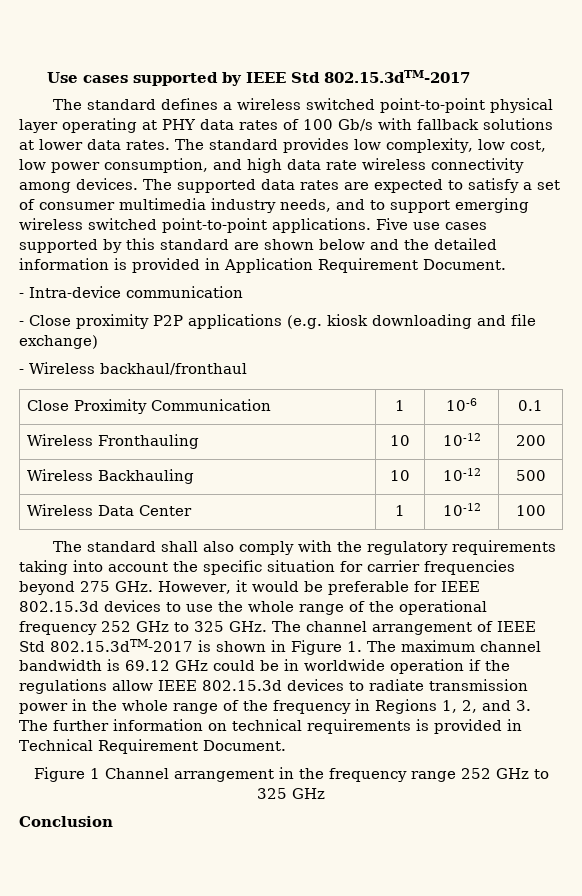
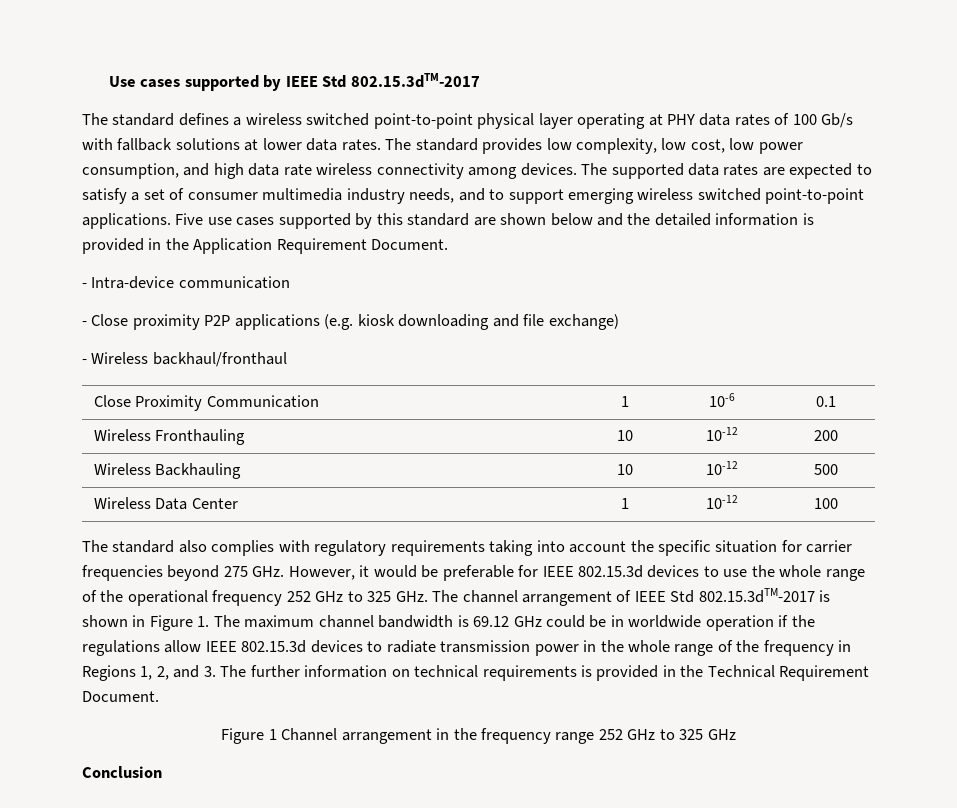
- Five use cases supported by this standard are shown below and the detailed information is provided in Application Requirement Document.
+ Five use cases supported by this standard are shown below and the detailed information is provided in the Application Requirement Document.
- The standard shall also comply with the regulatory requirements taking into account the specific situation for carrier frequencies beyond 275 GHz. However, it would be preferable for IEEE 802.15.3d devices to use the whole range of the operational frequency 252 GHz to 325 GHz. The channel arrangement of IEEE Std 802.15.3dTM-2017 is shown in Figure 1. The maximum channel bandwidth is 69.12 GHz could be in worldwide operation if the regulations allow IEEE 802.15.3d devices to radiate transmission power in the whole range of the frequency in Regions 1, 2, and 3. The further information on technical requirements is provided in Technical Requirement Document.
+ The standard also complies with regulatory requirements taking into account the specific situation for carrier frequencies beyond 275 GHz. However, it would be preferable for IEEE 802.15.3d devices to use the whole range of the operational frequency 252 GHz to 325 GHz. The channel arrangement of IEEE Std 802.15.3dTM-2017 is shown in Figure 1. The maximum channel bandwidth is 69.12 GHz could be in worldwide operation if the regulations allow IEEE 802.15.3d devices to radiate transmission power in the whole range of the frequency in Regions 1, 2, and 3. The further information on technical requirements is provided in the Technical Requirement Document.

